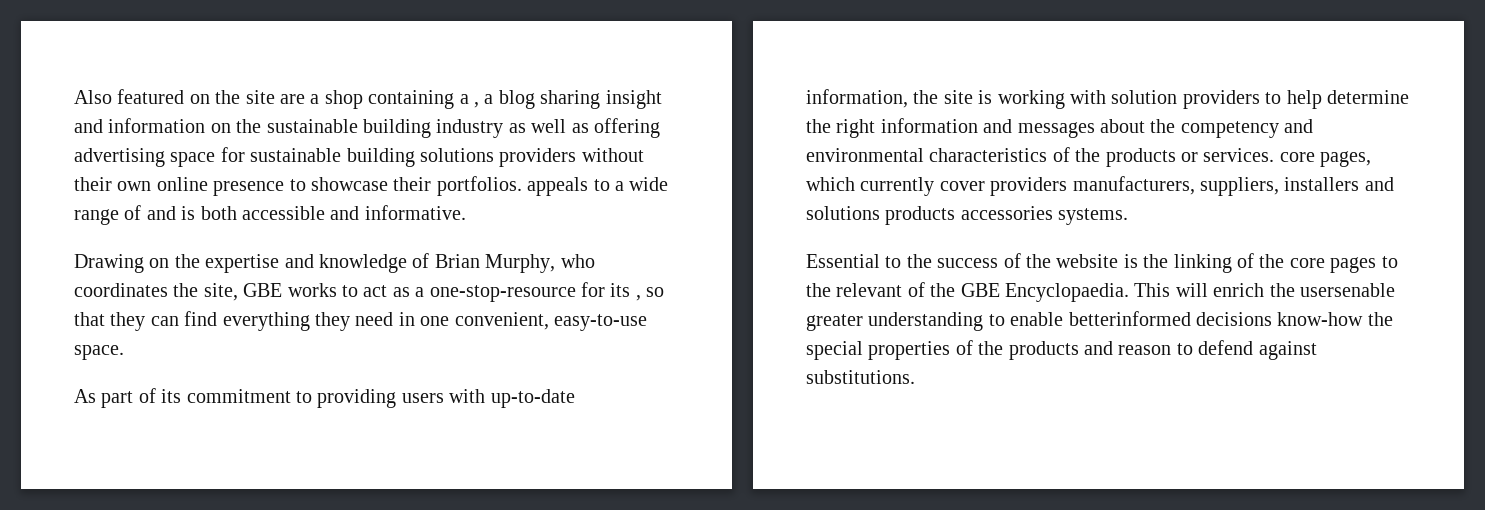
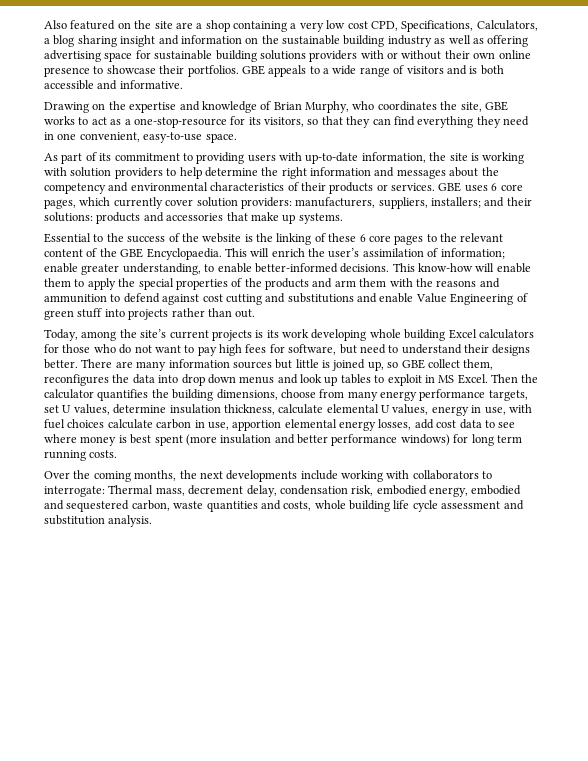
- Also featured on the site are a shop containing a , a blog sharing insight and information on the sustainable building industry as well as offering advertising space for sustainable building solutions providers without their own online presence to showcase their portfolios. appeals to a wide range of and is both accessible and informative.
+ Also featured on the site are a shop containing a very low cost CPD, Specifications, Calculators, a blog sharing insight and information on the sustainable building industry as well as offering advertising space for sustainable building solutions providers with or without their own online presence to showcase their portfolios. GBE appeals to a wide range of visitors and is both accessible and informative.
- Drawing on the expertise and knowledge of Brian Murphy, who coordinates the site, GBE works to act as a one-stop-resource for its , so that they can find everything they need in one convenient, easy-to-use space.
+ Drawing on the expertise and knowledge of Brian Murphy, who coordinates the site, GBE works to act as a one-stop-resource for its visitors, so that they can find everything they need in one convenient, easy-to-use space.
- As part of its commitment to providing users with up-to-date information, the site is working with solution providers to help determine the right information and messages about the competency and environmental characteristics of the products or services. core pages, which currently cover providers manufacturers, suppliers, installers and solutions products accessories systems.
+ As part of its commitment to providing users with up-to-date information, the site is working with solution providers to help determine the right information and messages about the competency and environmental characteristics of their products or services. GBE uses 6 core pages, which currently cover solution providers: manufacturers, suppliers, installers; and their solutions: products and accessories that make up systems.
- Essential to the success of the website is the linking of the core pages to the relevant of the GBE Encyclopaedia.
+ Essential to the success of the website is the linking of these 6 core pages to the relevant content of the GBE Encyclopaedia.
- This will enrich the usersenable greater understanding to enable betterinformed decisions know-how the special properties of the products and reason to defend against substitutions.
+ This will enrich the user’s assimilation of information; enable greater understanding, to enable better-informed decisions. This know-how will enable them to apply the special properties of the products and arm them with the reasons and ammunition to defend against cost cutting and substitutions and enable Value Engineering of green stuff into projects rather than out.
+ Today, among the site’s current projects is its work developing whole building Excel calculators for those who do not want to pay high fees for software, but need to understand their designs better. There are many information sources but little is joined up, so GBE collect them, reconfigures the data into drop down menus and look up tables to exploit in MS Excel. Then the calculator quantifies the building dimensions, choose from many energy performance targets, set U values, determine insulation thickness, calculate elemental U values, energy in use, with fuel choices calculate carbon in use, apportion elemental energy losses, add cost data to see where money is best spent (more insulation and better performance windows) for long term running costs.
+ Over the coming months, the next developments include working with collaborators to interrogate: Thermal mass, decrement delay, condensation risk, embodied energy, embodied and sequestered carbon, waste quantities and costs, whole building life cycle assessment and substitution analysis.

